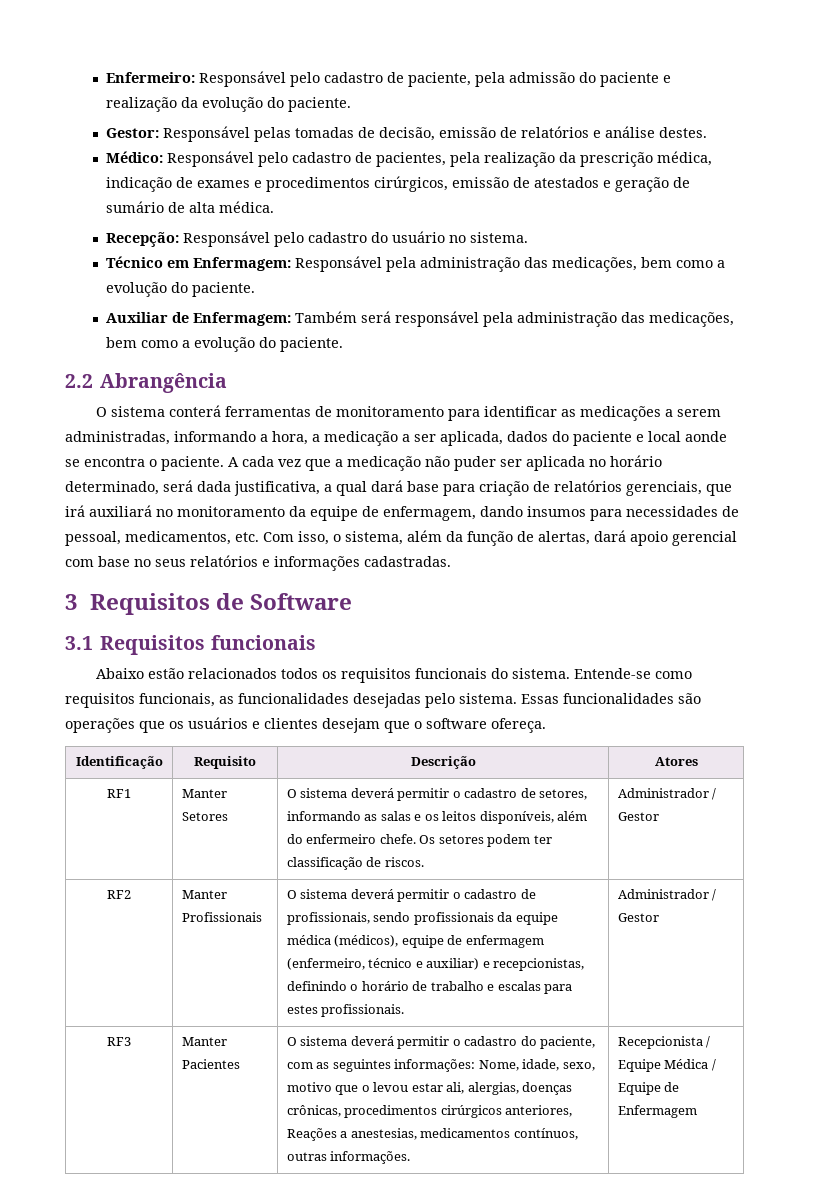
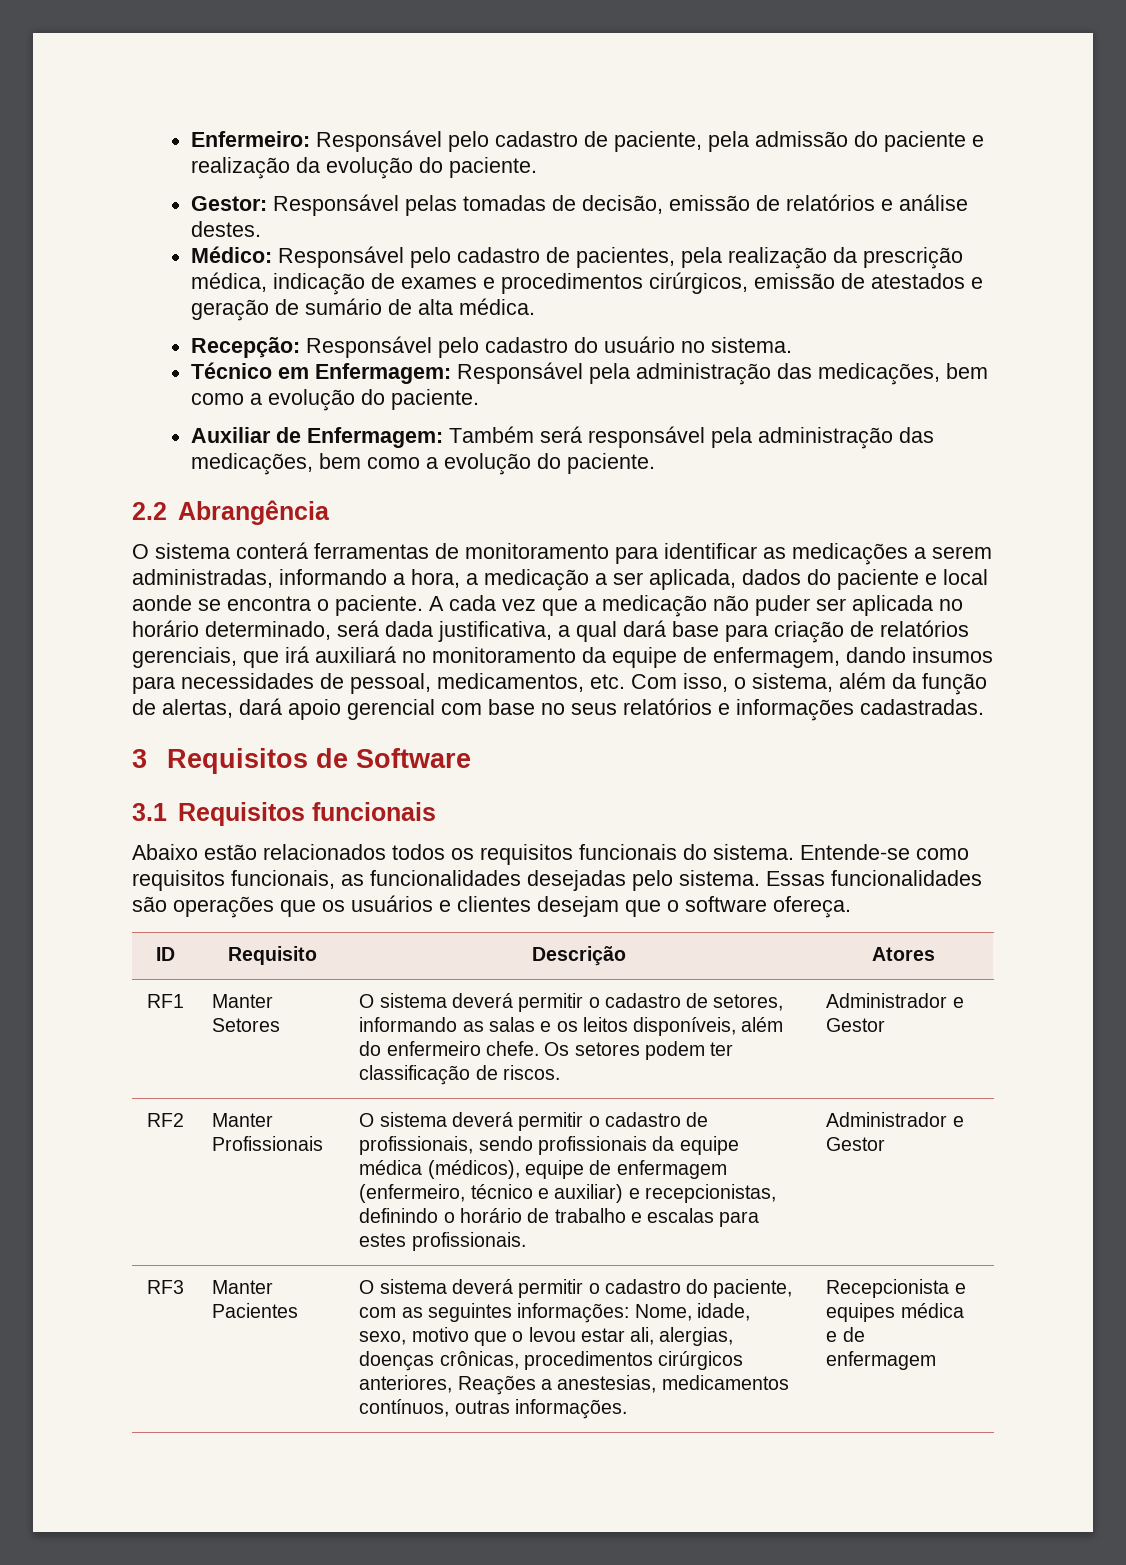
- Identificação | Requisito | Descrição | Atores
+ ID | Requisito | Descrição | Atores
- RF1 | Manter Setores | O sistema deverá permitir o cadastro de setores, informando as salas e os leitos disponíveis, além do enfermeiro chefe. Os setores podem ter classificação de riscos. | Administrador / Gestor
+ RF1 | Manter Setores | O sistema deverá permitir o cadastro de setores, informando as salas e os leitos disponíveis, além do enfermeiro chefe. Os setores podem ter classificação de riscos. | Administrador e Gestor
- RF2 | Manter Profissionais | O sistema deverá permitir o cadastro de profissionais, sendo profissionais da equipe médica (médicos), equipe de enfermagem (enfermeiro, técnico e auxiliar) e recepcionistas, definindo o horário de trabalho e escalas para estes profissionais. | Administrador / Gestor
+ RF2 | Manter Profissionais | O sistema deverá permitir o cadastro de profissionais, sendo profissionais da equipe médica (médicos), equipe de enfermagem (enfermeiro, técnico e auxiliar) e recepcionistas, definindo o horário de trabalho e escalas para estes profissionais. | Administrador e Gestor
- Recepcionista / Equipe Médica / Equipe de Enfermagem
+ Recepcionista e equipes médica e de enfermagem

